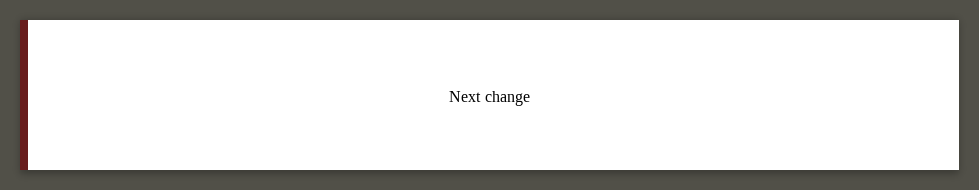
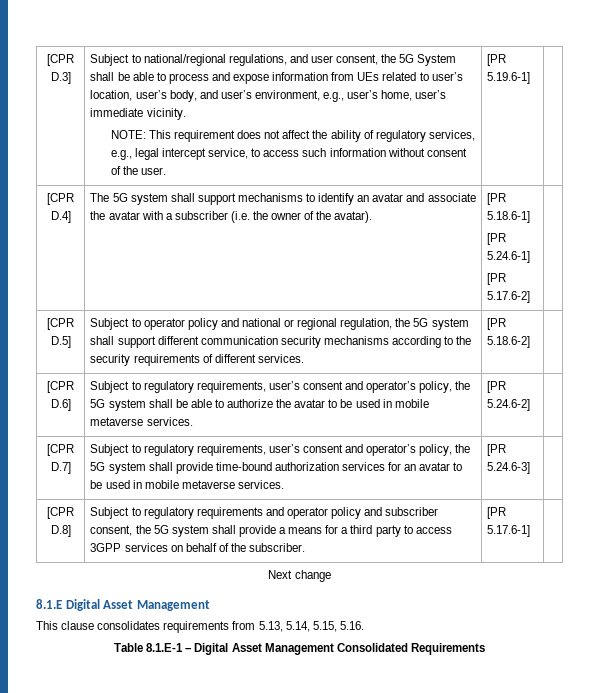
+ [CPR D.3] | Subject to national/regional regulations, and user consent, the 5G System shall be able to process and expose information from UEs related to user’s location, user’s body, and user’s environment, e.g., user’s home, user’s immediate vicinity.
+ NOTE: This requirement does not affect the ability of regulatory services, e.g., legal intercept service, to access such information without consent of the user. | [PR 5.19.6-1] |
+ [CPR D.4] | The 5G system shall support mechanisms to identify an avatar and associate the avatar with a subscriber (i.e. the owner of the avatar). | [PR 5.18.6-1]
+ [PR 5.24.6-1]
+ [PR 5.17.6-2] |
+ [CPR D.5] | Subject to operator policy and national or regional regulation, the 5G system shall support different communication security mechanisms according to the security requirements of different services. | [PR 5.18.6-2] |
+ [CPR D.6] | Subject to regulatory requirements, user’s consent and operator’s policy, the 5G system shall be able to authorize the avatar to be used in mobile metaverse services. | [PR 5.24.6-2] |
+ [CPR D.7] | Subject to regulatory requirements, user’s consent and operator’s policy, the 5G system shall provide time-bound authorization services for an avatar to be used in mobile metaverse services. | [PR 5.24.6-3] |
+ [CPR D.8] | Subject to regulatory requirements and operator policy and subscriber consent, the 5G system shall provide a means for a third party to access 3GPP services on behalf of the subscriber. | [PR 5.17.6-1] |
  Next change
+ 8.1.E Digital Asset Management
+ This clause consolidates requirements from 5.13, 5.14, 5.15, 5.16.
+ Table 8.1.E-1 – Digital Asset Management Consolidated Requirements

